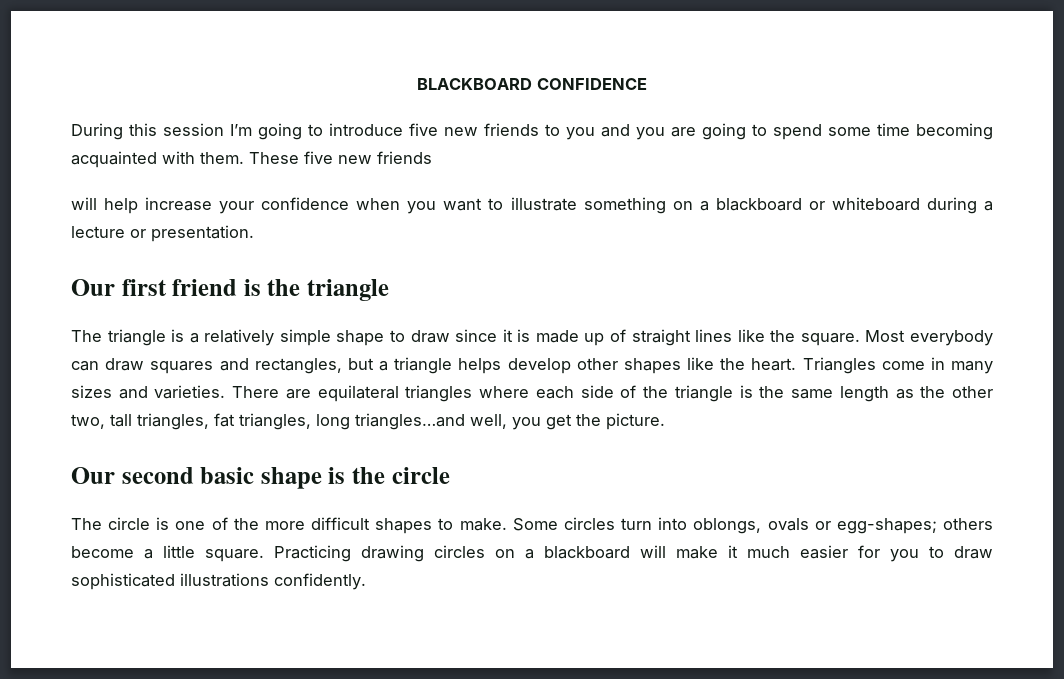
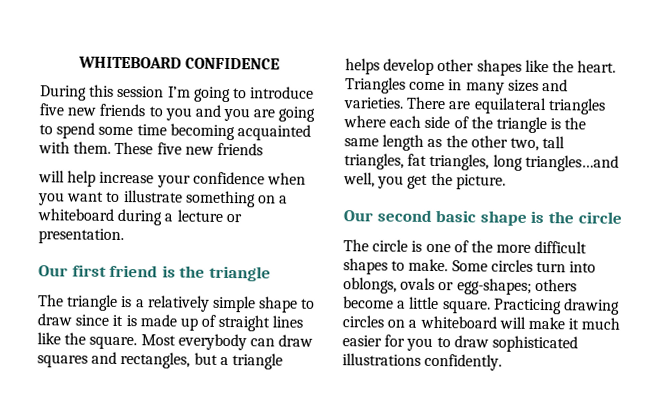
- BLACKBOARD CONFIDENCE
+ WHITEBOARD CONFIDENCE
- will help increase your confidence when you want to illustrate something on a blackboard or whiteboard during a lecture or presentation.
+ will help increase your confidence when you want to illustrate something on a whiteboard during a lecture or presentation.
- Practicing drawing circles on a blackboard will make it much easier for you to draw sophisticated illustrations confidently.
+ Practicing drawing circles on a whiteboard will make it much easier for you to draw sophisticated illustrations confidently.

